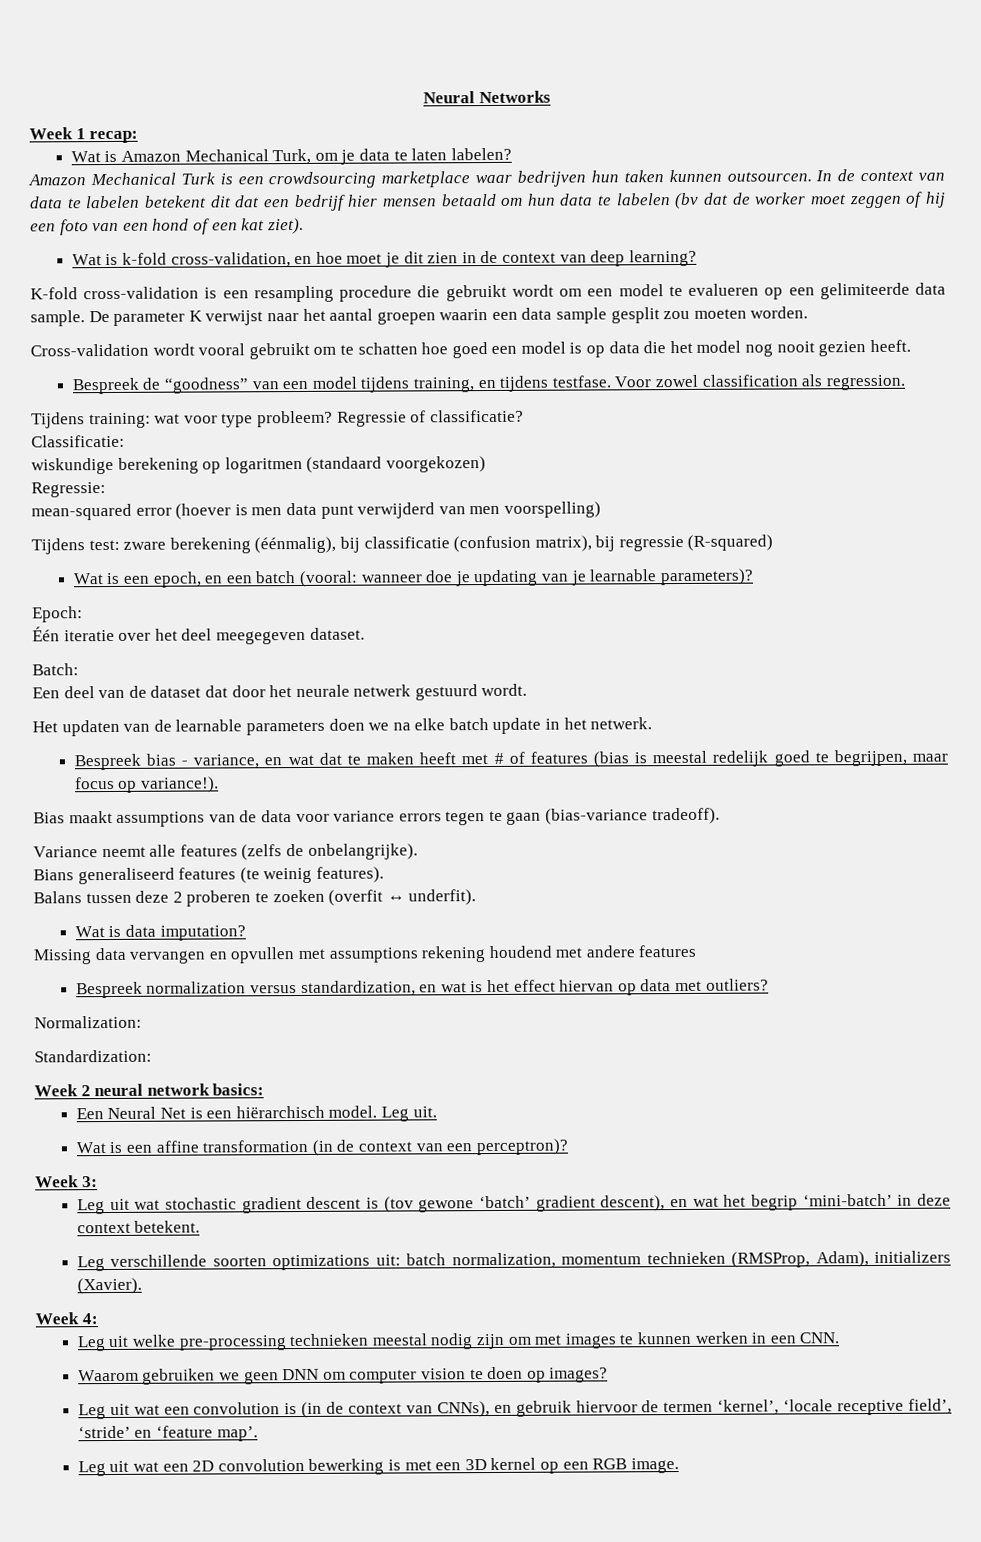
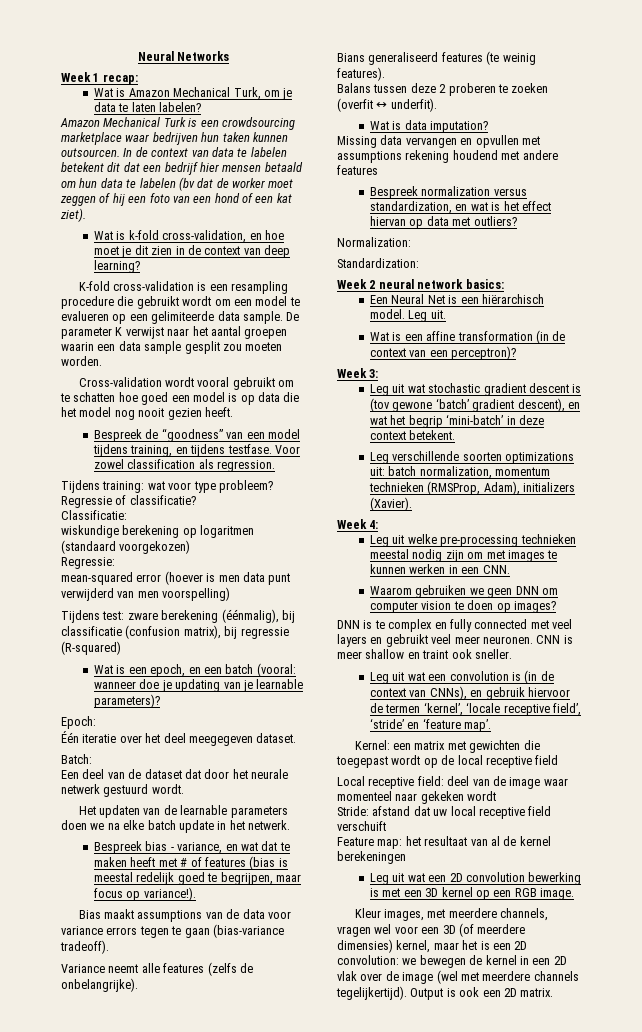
+ DNN is te complex en fully connected met veel layers en gebruikt veel meer neuronen. CNN is meer shallow en traint ook sneller.
+ Kernel: een matrix met gewichten die toegepast wordt op de local receptive field
+ Local receptive field: deel van de image waar momenteel naar gekeken wordt
+ Stride: afstand dat uw local receptive field verschuift
+ Feature map: het resultaat van al de kernel berekeningen
+ Kleur images, met meerdere channels, vragen wel voor een 3D (of meerdere dimensies) kernel, maar het is een 2D convolution: we bewegen de kernel in een 2D vlak over de image (wel met meerdere channels tegelijkertijd). Output is ook een 2D matrix.

